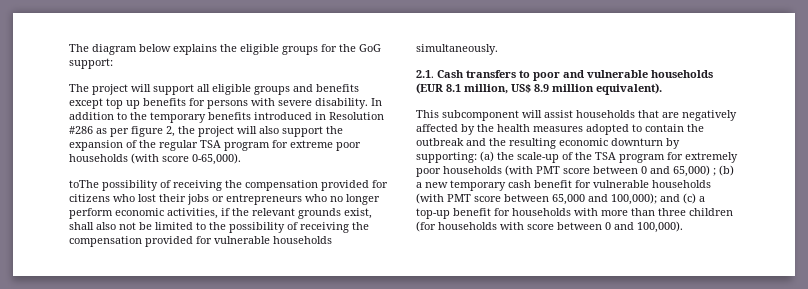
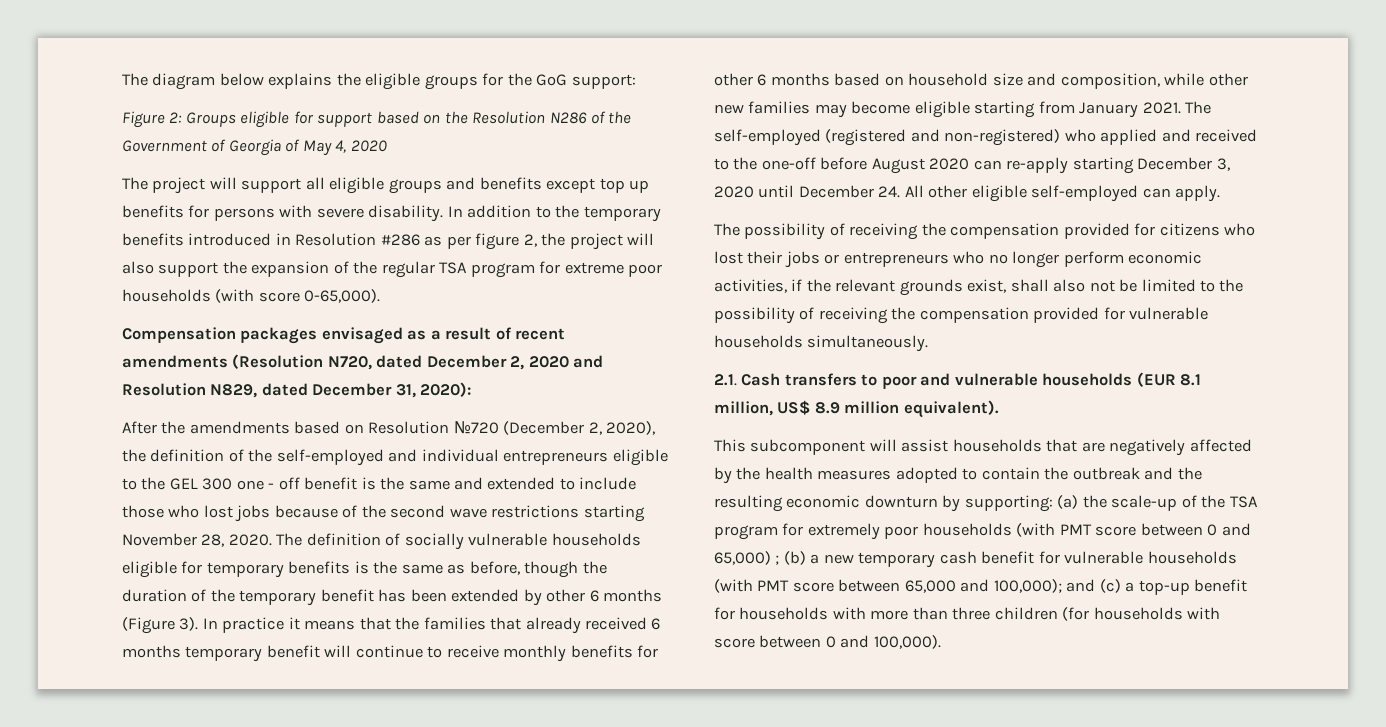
+ Figure 2: Groups eligible for support based on the Resolution N286 of the Government of Georgia of May 4, 2020
- toThe possibility of receiving the compensation provided for citizens who lost their jobs or entrepreneurs who no longer perform economic activities, if the relevant grounds exist, shall also not be limited to the possibility of receiving the compensation provided for vulnerable households simultaneously.
+ Compensation packages envisaged as a result of recent amendments (Resolution N720, dated December 2, 2020 and Resolution N829, dated December 31, 2020):
+ After the amendments based on Resolution №720 (December 2, 2020), the definition of the self-employed and individual entrepreneurs eligible to the GEL 300 one - off benefit is the same and extended to include those who lost jobs because of the second wave restrictions starting November 28, 2020. The definition of socially vulnerable households eligible for temporary benefits is the same as before, though the duration of the temporary benefit has been extended by other 6 months (Figure 3). In practice it means that the families that already received 6 months temporary benefit will continue to receive monthly benefits for other 6 months based on household size and composition, while other new families may become eligible starting from January 2021. The self-employed (registered and non-registered) who applied and received to the one-off before August 2020 can re-apply starting December 3, 2020 until December 24. All other eligible self-employed can apply.
+ The possibility of receiving the compensation provided for citizens who lost their jobs or entrepreneurs who no longer perform economic activities, if the relevant grounds exist, shall also not be limited to the possibility of receiving the compensation provided for vulnerable households simultaneously.

